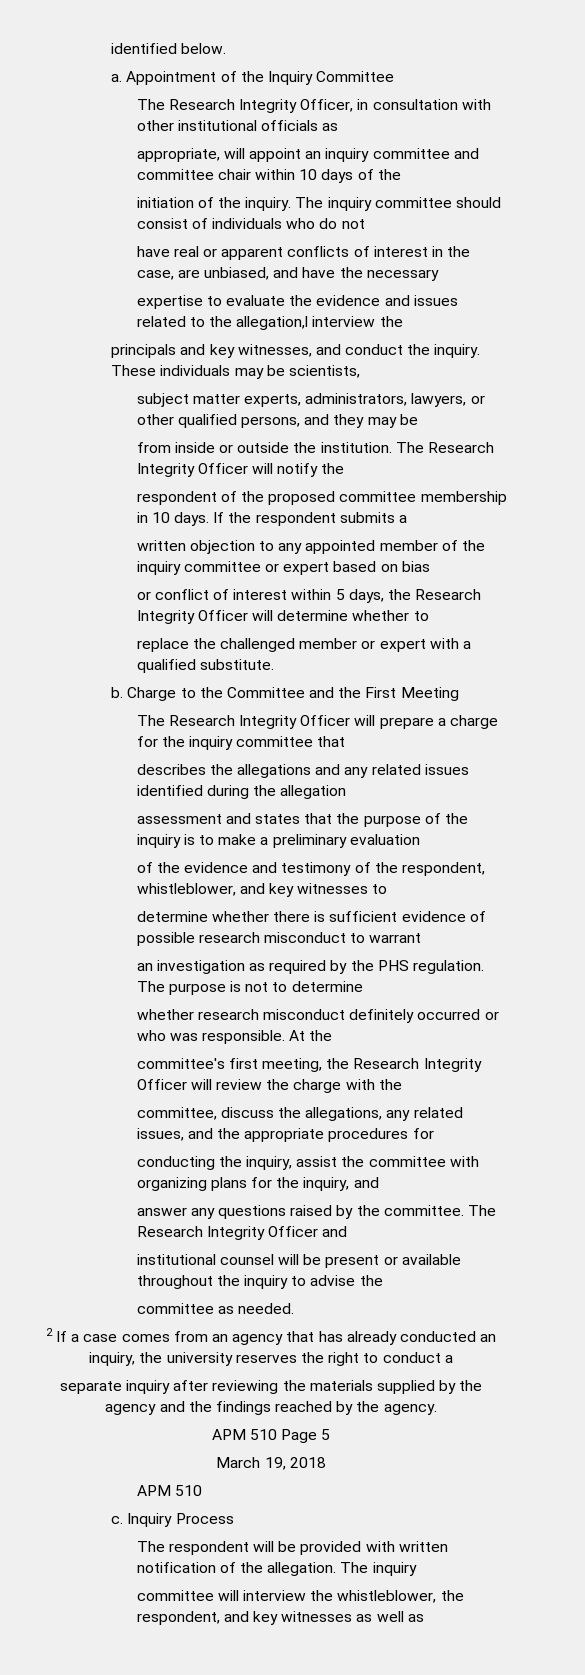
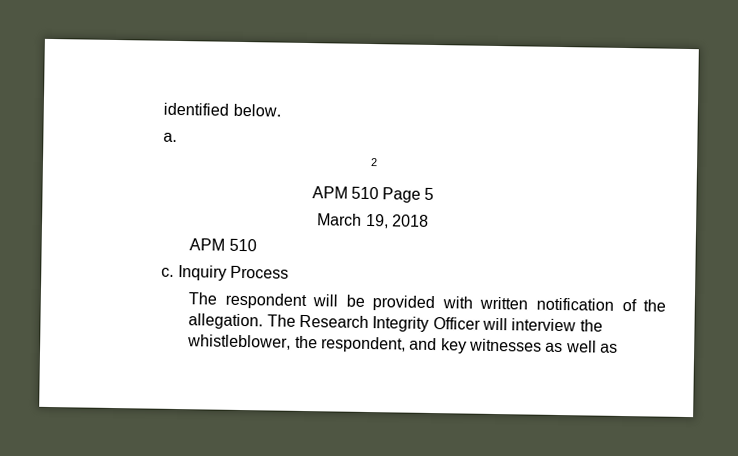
- a. Appointment of the Inquiry Committee
- The Research Integrity Officer, in consultation with other institutional officials as
- appropriate, will appoint an inquiry committee and committee chair within 10 days of the
- initiation of the inquiry. The inquiry committee should consist of individuals who do not
- have real or apparent conflicts of interest in the case, are unbiased, and have the necessary
- expertise to evaluate the evidence and issues related to the allegation,l interview the
- principals and key witnesses, and conduct the inquiry. These individuals may be scientists,
- subject matter experts, administrators, lawyers, or other qualified persons, and they may be
- from inside or outside the institution. The Research Integrity Officer will notify the
- respondent of the proposed committee membership in 10 days. If the respondent submits a
- written objection to any appointed member of the inquiry committee or expert based on bias
- or conflict of interest within 5 days, the Research Integrity Officer will determine whether to
- replace the challenged member or expert with a qualified substitute.
- b. Charge to the Committee and the First Meeting
- The Research Integrity Officer will prepare a charge for the inquiry committee that
- describes the allegations and any related issues identified during the allegation
- assessment and states that the purpose of the inquiry is to make a preliminary evaluation
- of the evidence and testimony of the respondent, whistleblower, and key witnesses to
- determine whether there is sufficient evidence of possible research misconduct to warrant
- an investigation as required by the PHS regulation. The purpose is not to determine
- whether research misconduct definitely occurred or who was responsible. At the
- committee's first meeting, the Research Integrity Officer will review the charge with the
- committee, discuss the allegations, any related issues, and the appropriate procedures for
- conducting the inquiry, assist the committee with organizing plans for the inquiry, and
- answer any questions raised by the committee. The Research Integrity Officer and
- institutional counsel will be present or available throughout the inquiry to advise the
- committee as needed.
- 2 If a case comes from an agency that has already conducted an inquiry, the university reserves the right to conduct a
- separate inquiry after reviewing the materials supplied by the agency and the findings reached by the agency.
+ a.
+ 2
- The respondent will be provided with written notification of the allegation. The inquiry
- committee will interview the whistleblower, the respondent, and key witnesses as well as
+ The respondent will be provided with written notification of the allegation. The Research Integrity Officer will interview the whistleblower, the respondent, and key witnesses as well as

